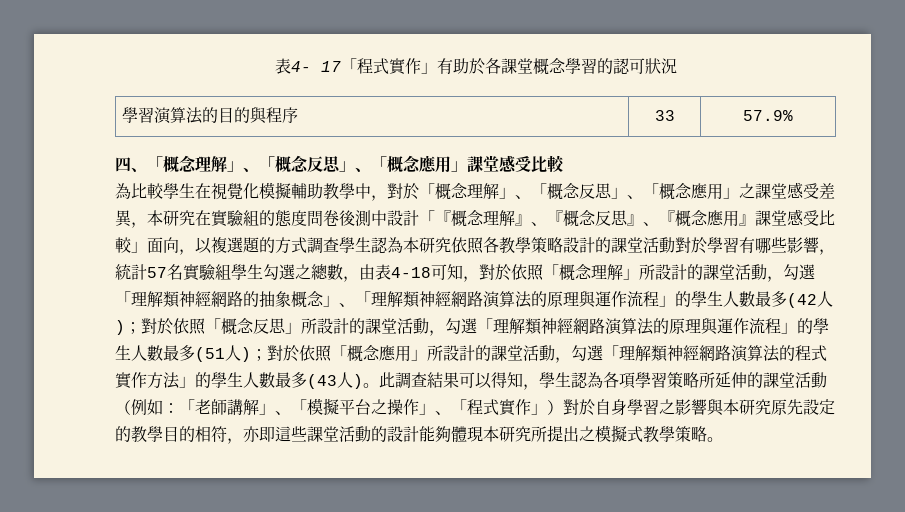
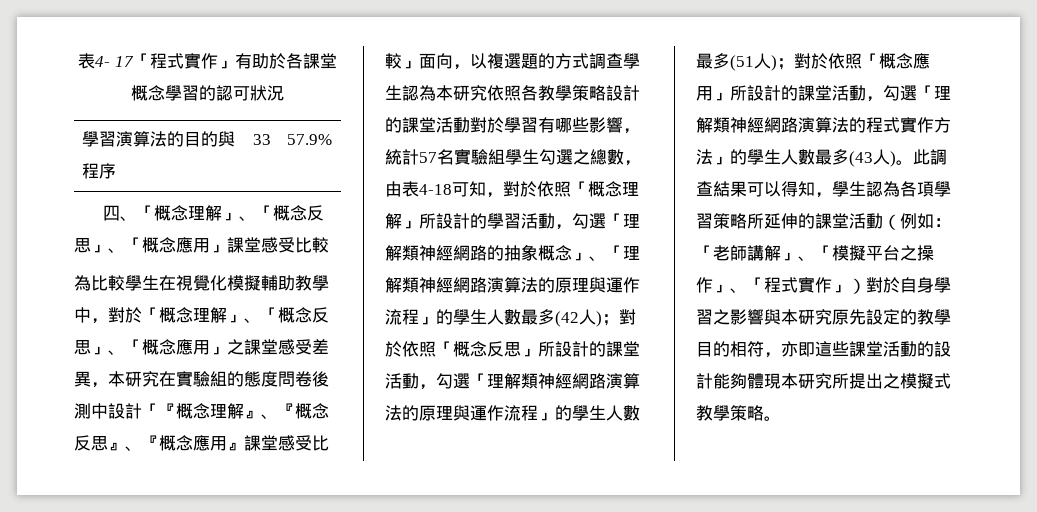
- 為比較學生在視覺化模擬輔助教學中，對於「概念理解」、「概念反思」、「概念應用」之課堂感受差異，本研究在實驗組的態度問卷後測中設計「『概念理解』、『概念反思』、『概念應用』課堂感受比較」面向，以複選題的方式調查學生認為本研究依照各教學策略設計的課堂活動對於學習有哪些影響，統計57名實驗組學生勾選之總數，由表4-18可知，對於依照「概念理解」所設計的課堂活動，勾選「理解類神經網路的抽象概念」、「理解類神經網路演算法的原理與運作流程」的學生人數最多(42人)；
+ 為比較學生在視覺化模擬輔助教學中，對於「概念理解」、「概念反思」、「概念應用」之課堂感受差異，本研究在實驗組的態度問卷後測中設計「『概念理解』、『概念反思』、『概念應用』課堂感受比較」面向，以複選題的方式調查學生認為本研究依照各教學策略設計的課堂活動對於學習有哪些影響，統計57名實驗組學生勾選之總數，由表4-18可知，對於依照「概念理解」所設計的學習活動，勾選「理解類神經網路的抽象概念」、「理解類神經網路演算法的原理與運作流程」的學生人數最多(42人)；

